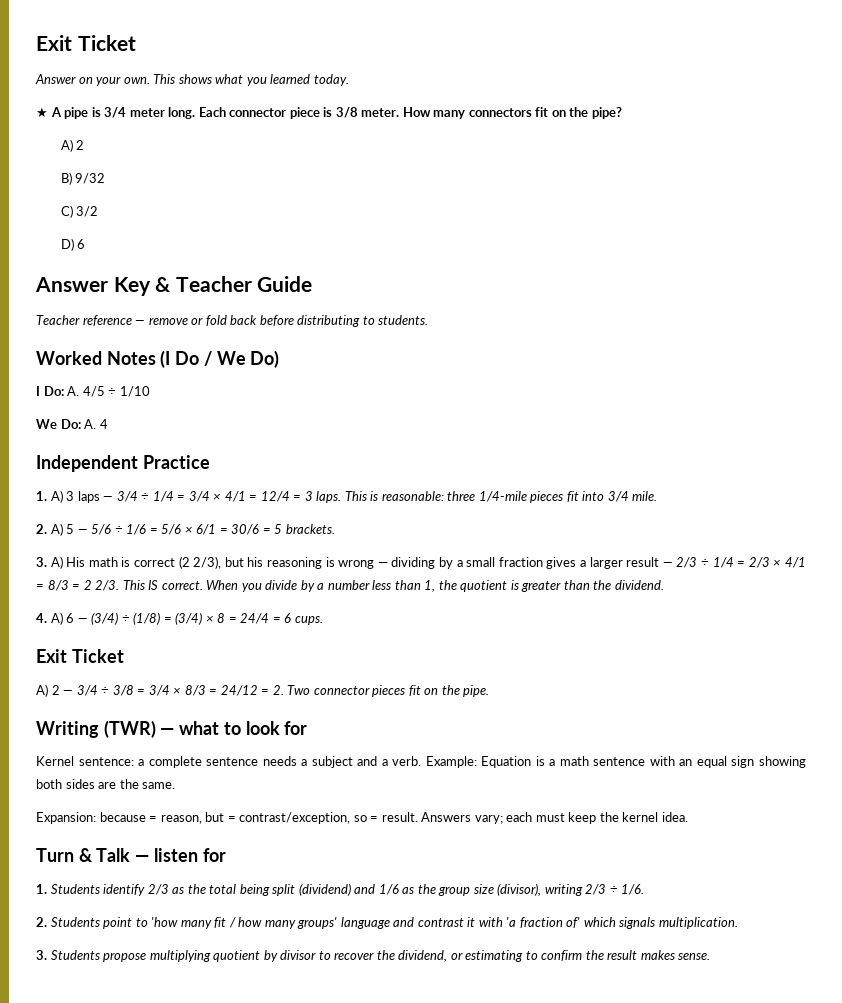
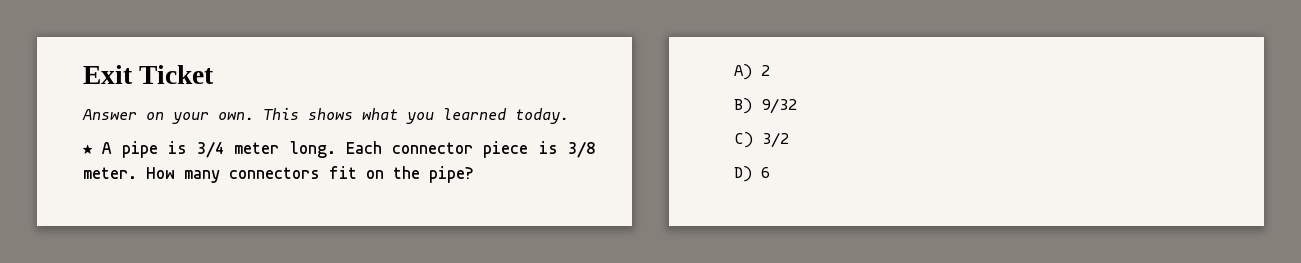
- Answer Key & Teacher Guide
- Teacher reference — remove or fold back before distributing to students.
- Worked Notes (I Do / We Do)
- I Do: A. 4/5 ÷ 1/10
- We Do: A. 4
- Independent Practice
- 1. A) 3 laps — 3/4 ÷ 1/4 = 3/4 × 4/1 = 12/4 = 3 laps. This is reasonable: three 1/4-mile pieces fit into 3/4 mile.
- 2. A) 5 — 5/6 ÷ 1/6 = 5/6 × 6/1 = 30/6 = 5 brackets.
- 3. A) His math is correct (2 2/3), but his reasoning is wrong — dividing by a small fraction gives a larger result — 2/3 ÷ 1/4 = 2/3 × 4/1 = 8/3 = 2 2/3. This IS correct. When you divide by a number less than 1, the quotient is greater than the dividend.
- 4. A) 6 — (3/4) ÷ (1/8) = (3/4) × 8 = 24/4 = 6 cups.
- Exit Ticket
- A) 2 — 3/4 ÷ 3/8 = 3/4 × 8/3 = 24/12 = 2. Two connector pieces fit on the pipe.
- Writing (TWR) — what to look for
- Kernel sentence: a complete sentence needs a subject and a verb. Example: Equation is a math sentence with an equal sign showing both sides are the same.
- Expansion: because = reason, but = contrast/exception, so = result. Answers vary; each must keep the kernel idea.
- Turn & Talk — listen for
- 1. Students identify 2/3 as the total being split (dividend) and 1/6 as the group size (divisor), writing 2/3 ÷ 1/6.
- 2. Students point to 'how many fit / how many groups' language and contrast it with 'a fraction of' which signals multiplication.
- 3. Students propose multiplying quotient by divisor to recover the dividend, or estimating to confirm the result makes sense.

